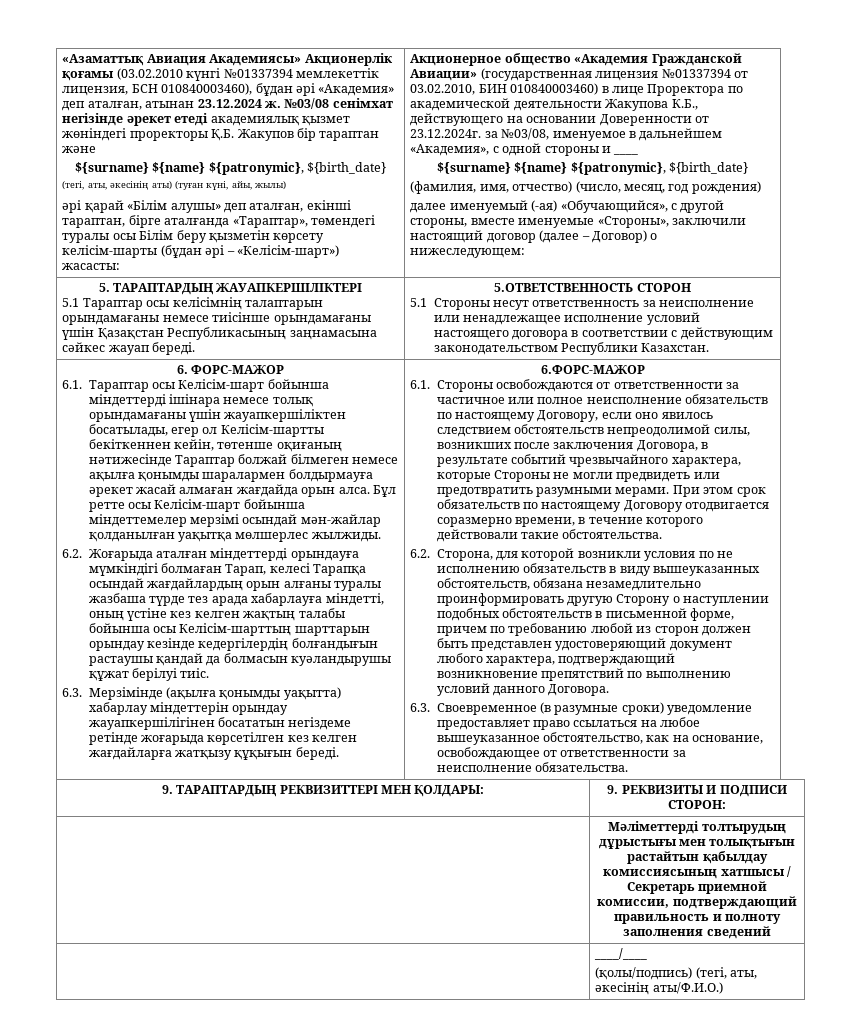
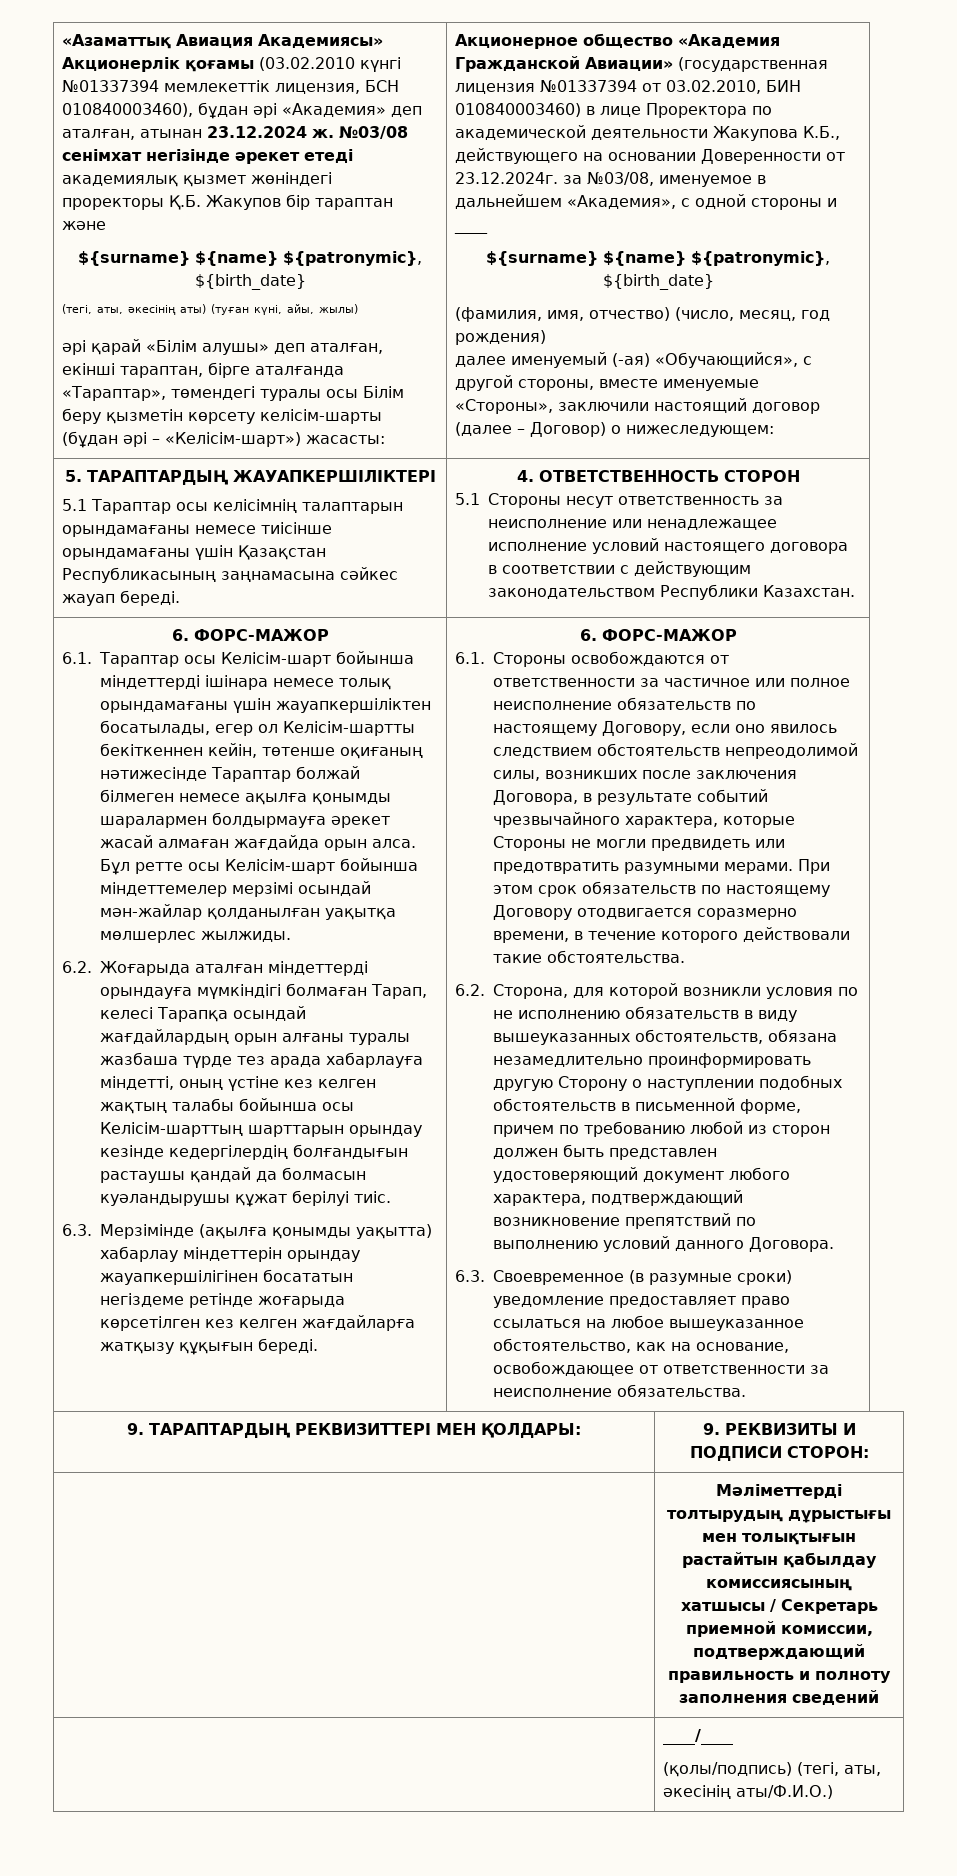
- 5.ОТВЕТСТВЕННОСТЬ СТОРОН
+ 4. ОТВЕТСТВЕННОСТЬ СТОРОН
- 6.3. Мерзімінде (ақылға қонымды уақытта) хабарлау міндеттерін орындау жауапкершілігінен босататын негіздеме ретінде жоғарыда көрсетілген кез келген жағдайларға жатқызу құқығын береді. | 6.ФОРС-МАЖОР
+ 6.3. Мерзімінде (ақылға қонымды уақытта) хабарлау міндеттерін орындау жауапкершілігінен босататын негіздеме ретінде жоғарыда көрсетілген кез келген жағдайларға жатқызу құқығын береді. | 6. ФОРС-МАЖОР

